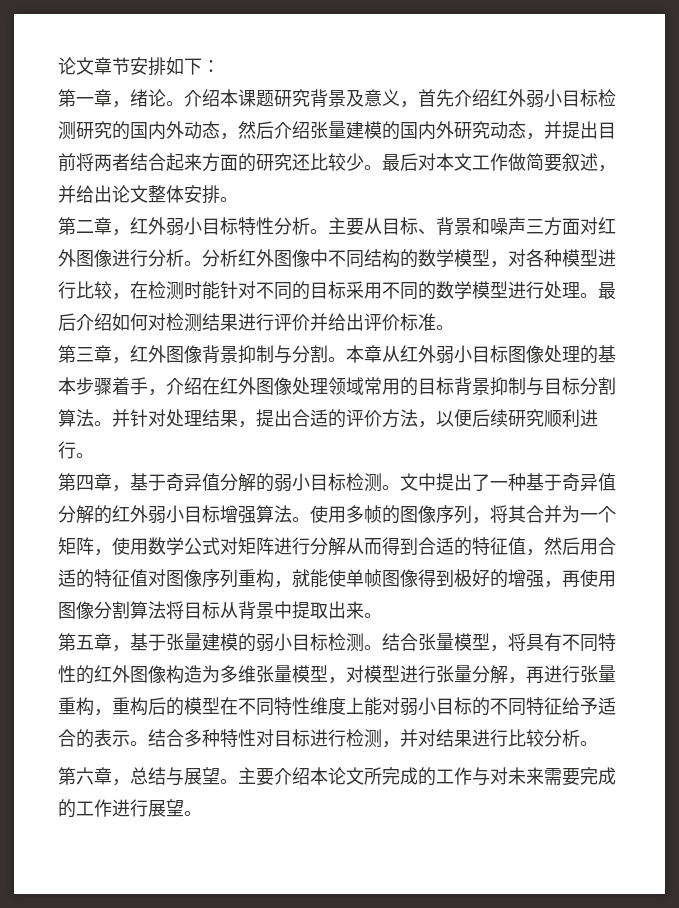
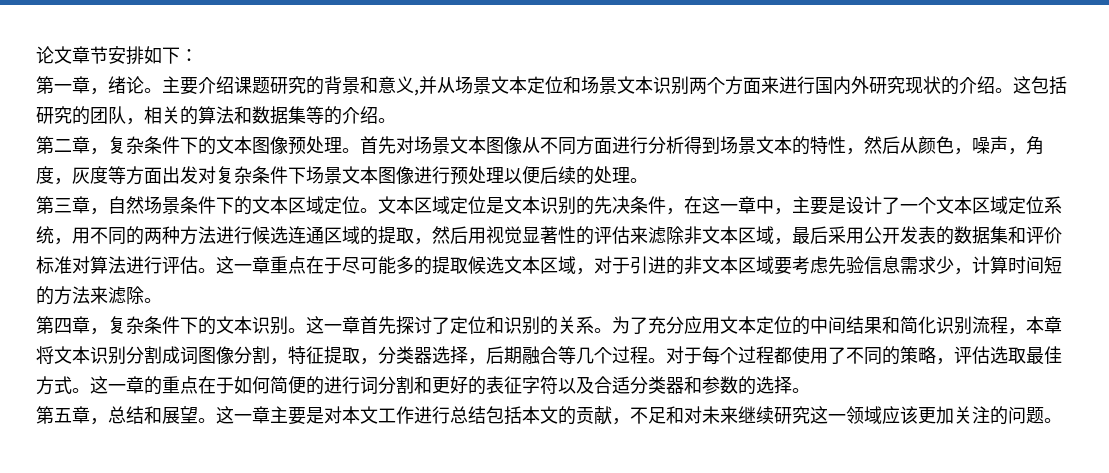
- 介绍本课题研究背景及意义，首先介绍红外弱小目标检测研究的国内外动态，然后介绍张量建模的国内外研究动态，并提出目前将两者结合起来方面的研究还比较少。最后对本文工作做简要叙述，并给出论文整体安排。
- 第二章，红外弱小目标特性分析。主要从目标、背景和噪声三方面对红外图像进行分析。分析红外图像中不同结构的数学模型，对各种模型进行比较，在检测时能针对不同的目标采用不同的数学模型进行处理。最后介绍如何对检测结果进行评价并给出评价标准。
- 第三章，红外图像背景抑制与分割。本章从红外弱小目标图像处理的基本步骤着手，介绍在红外图像处理领域常用的目标背景抑制与目标分割算法。并针对处理结果，提出合适的评价方法，以便后续研究顺利进行。
- 第四章，基于奇异值分解的弱小目标检测。文中提出了一种基于奇异值分解的红外弱小目标增强算法。使用多帧的图像序列，将其合并为一个矩阵，使用数学公式对矩阵进行分解从而得到合适的特征值，然后用合适的特征值对图像序列重构，就能使单帧图像得到极好的增强，再使用图像分割算法将目标从背景中提取出来。
- 第五章，基于张量建模的弱小目标检测。结合张量模型，将具有不同特性的红外图像构造为多维张量模型，对模型进行张量分解，再进行张量重构，重构后的模型在不同特性维度上能对弱小目标的不同特征给予适合的表示。结合多种特性对目标进行检测，并对结果进行比较分析。
- 第六章，总结与展望。主要介绍本论文所完成的工作与对未来需要完成的工作进行展望。
+ 主要介绍课题研究的背景和意义,并从场景文本定位和场景文本识别两个方面来进行国内外研究现状的介绍。这包括研究的团队，相关的算法和数据集等的介绍。
+ 第二章，复杂条件下的文本图像预处理。首先对场景文本图像从不同方面进行分析得到场景文本的特性，然后从颜色，噪声，角度，灰度等方面出发对复杂条件下场景文本图像进行预处理以便后续的处理。
+ 第三章，自然场景条件下的文本区域定位。文本区域定位是文本识别的先决条件，在这一章中，主要是设计了一个文本区域定位系统，用不同的两种方法进行候选连通区域的提取，然后用视觉显著性的评估来滤除非文本区域，最后采用公开发表的数据集和评价标准对算法进行评估。这一章重点在于尽可能多的提取候选文本区域，对于引进的非文本区域要考虑先验信息需求少，计算时间短的方法来滤除。
+ 第四章，复杂条件下的文本识别。这一章首先探讨了定位和识别的关系。为了充分应用文本定位的中间结果和简化识别流程，本章将文本识别分割成词图像分割，特征提取，分类器选择，后期融合等几个过程。对于每个过程都使用了不同的策略，评估选取最佳方式。这一章的重点在于如何简便的进行词分割和更好的表征字符以及合适分类器和参数的选择。
+ 第五章，总结和展望。这一章主要是对本文工作进行总结包括本文的贡献，不足和对未来继续研究这一领域应该更加关注的问题。

